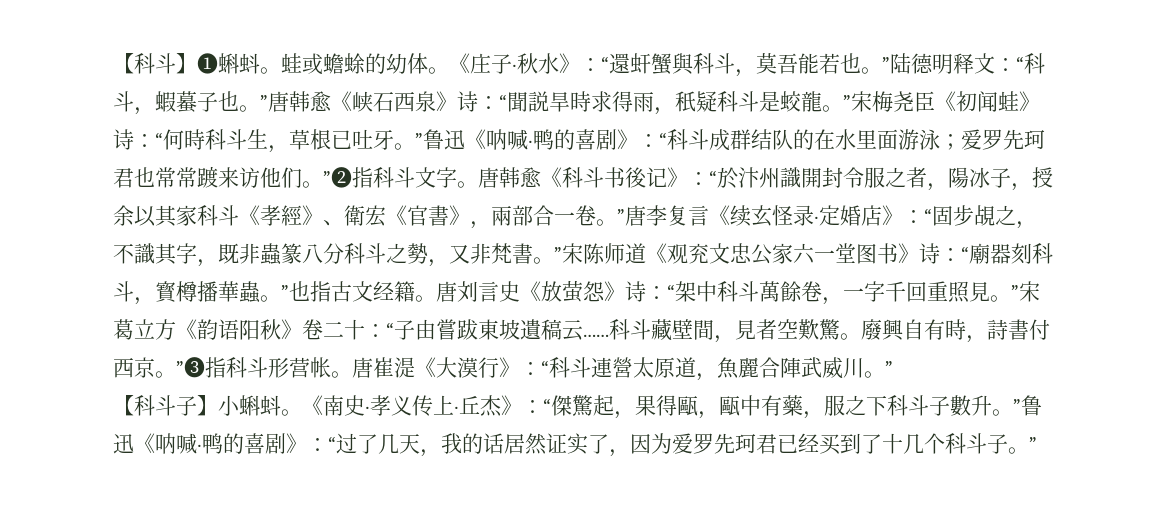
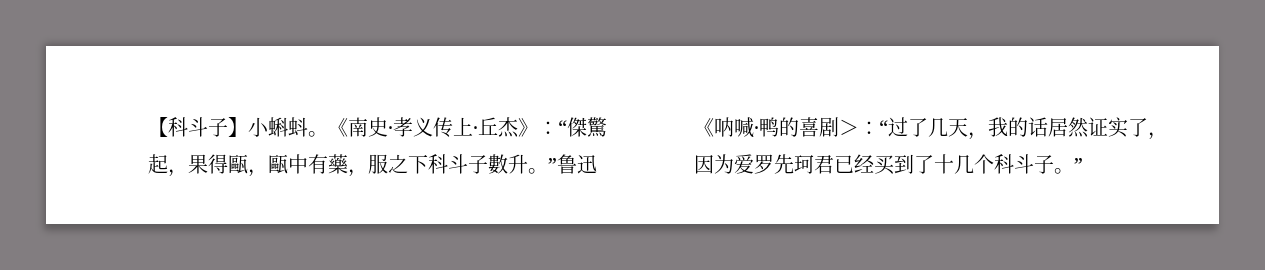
- 【科斗】❶蝌蚪。蛙或蟾蜍的幼体。《庄子·秋水》：“還虷蟹與科斗，莫吾能若也。”陆德明释文：“科斗，蝦蟇子也。”唐韩愈《峡石西泉》诗：“聞説旱時求得雨，秖疑科斗是蛟龍。”宋梅尧臣《初闻蛙》诗：“何時科斗生，草根已吐牙。”鲁迅《呐喊·鸭的喜剧》：“科斗成群结队的在水里面游泳；爱罗先珂君也常常踱来访他们。”❷指科斗文字。唐韩愈《科斗书後记》：“於汴州識開封令服之者，陽冰子，授余以其家科斗《孝經》、衛宏《官書》，兩部合一卷。”唐李复言《续玄怪录·定婚店》：“固步覘之，不識其字，既非蟲篆八分科斗之勢，又非梵書。”宋陈师道《观兖文忠公家六一堂图书》诗：“廟器刻科斗，寳樽播華蟲。”也指古文经籍。唐刘言史《放萤怨》诗：“架中科斗萬餘卷，一字千回重照見。”宋葛立方《韵语阳秋》卷二十：“子由嘗跋東坡遺稿云……科斗藏壁間，見者空歎驚。廢興自有時，詩書付西京。”❸指科斗形营帐。唐崔湜《大漠行》：“科斗連營太原道，魚麗合陣武威川。”
- 《南史·孝义传上·丘杰》：“傑驚起，果得甌，甌中有藥，服之下科斗子數升。”鲁迅《呐喊·鸭的喜剧》：“过了几天，我的话居然证实了，因为爱罗先珂君已经买到了十几个科斗子。”
+ 《南史·孝义传上·丘杰》：“傑驚起，果得甌，甌中有藥，服之下科斗子數升。”鲁迅《呐喊·鸭的喜剧＞：“过了几天，我的话居然证实了，因为爱罗先珂君已经买到了十几个科斗子。”

